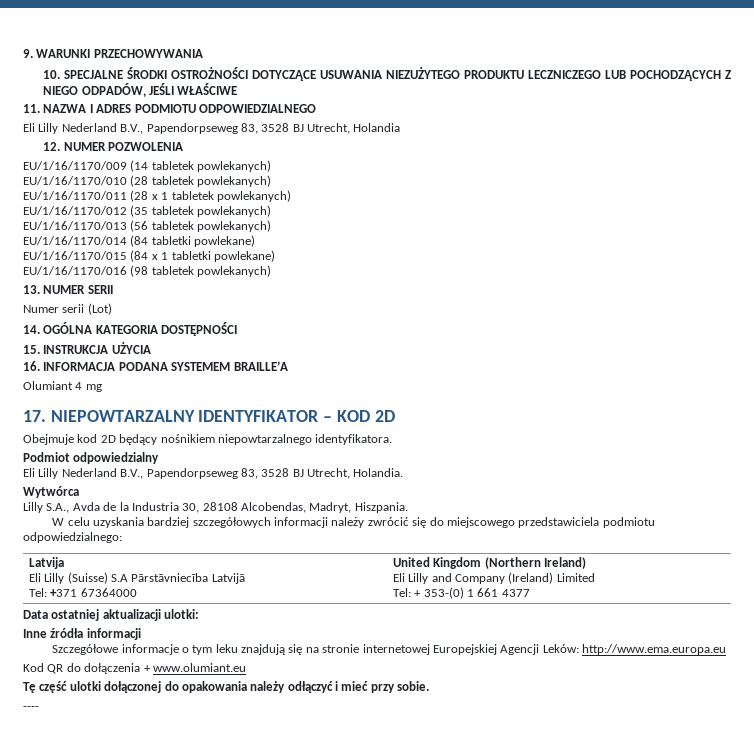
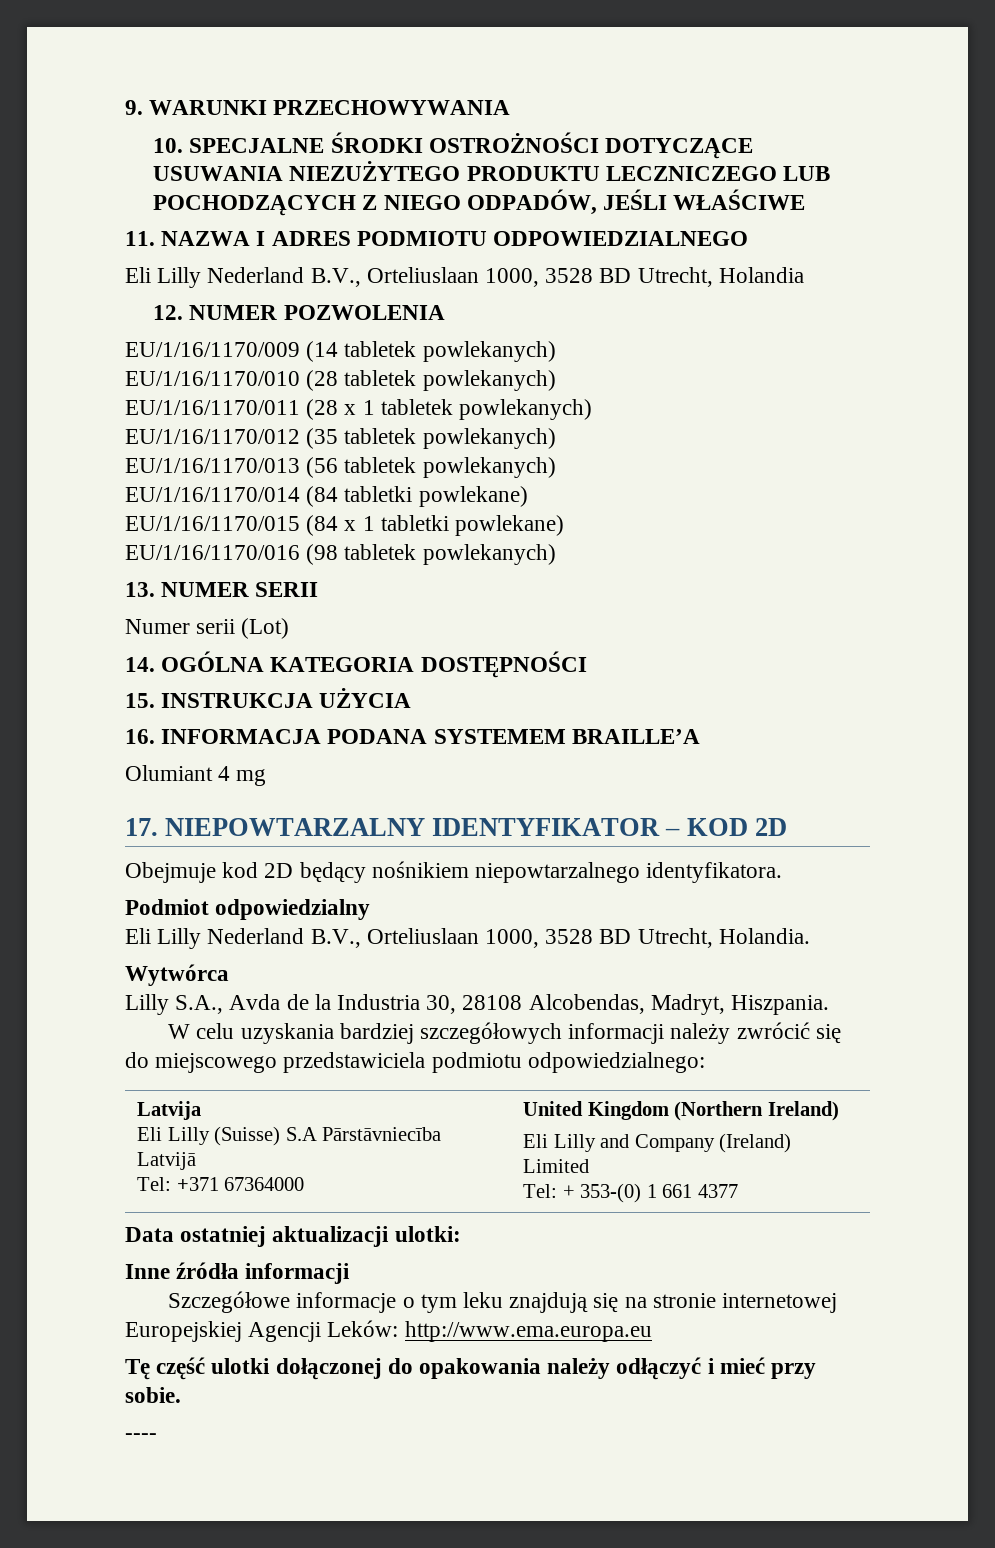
- Eli Lilly Nederland B.V., Papendorpseweg 83, 3528 BJ Utrecht, Holandia
+ Eli Lilly Nederland B.V., Orteliuslaan 1000, 3528 BD Utrecht, Holandia
- Eli Lilly Nederland B.V., Papendorpseweg 83, 3528 BJ Utrecht, Holandia.
+ Eli Lilly Nederland B.V., Orteliuslaan 1000, 3528 BD Utrecht, Holandia.
- Kod QR do dołączenia + www.olumiant.eu

